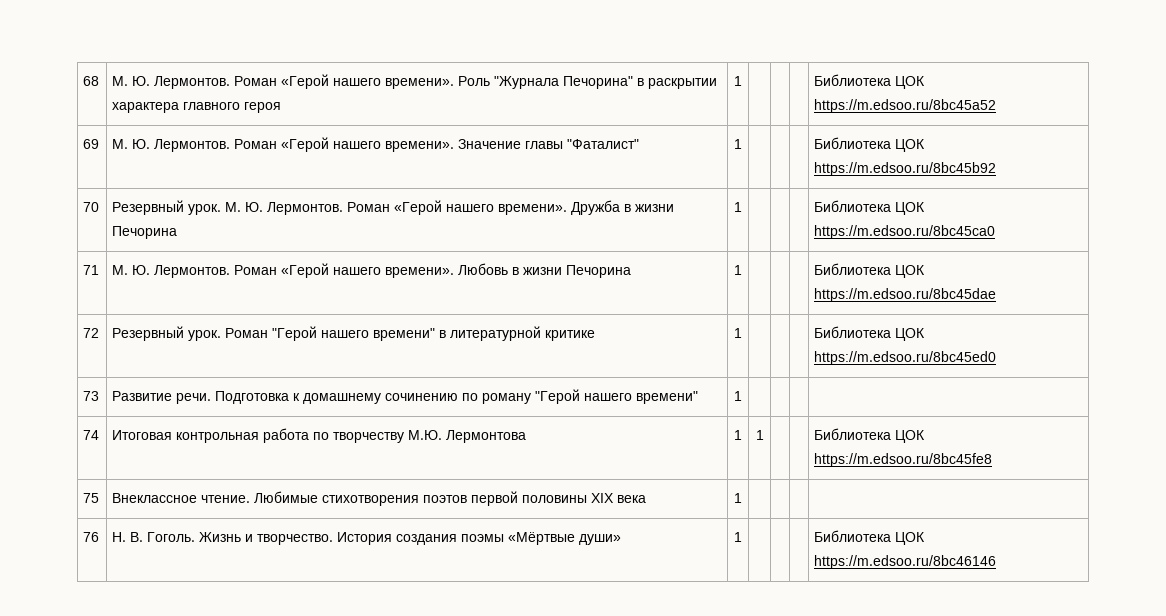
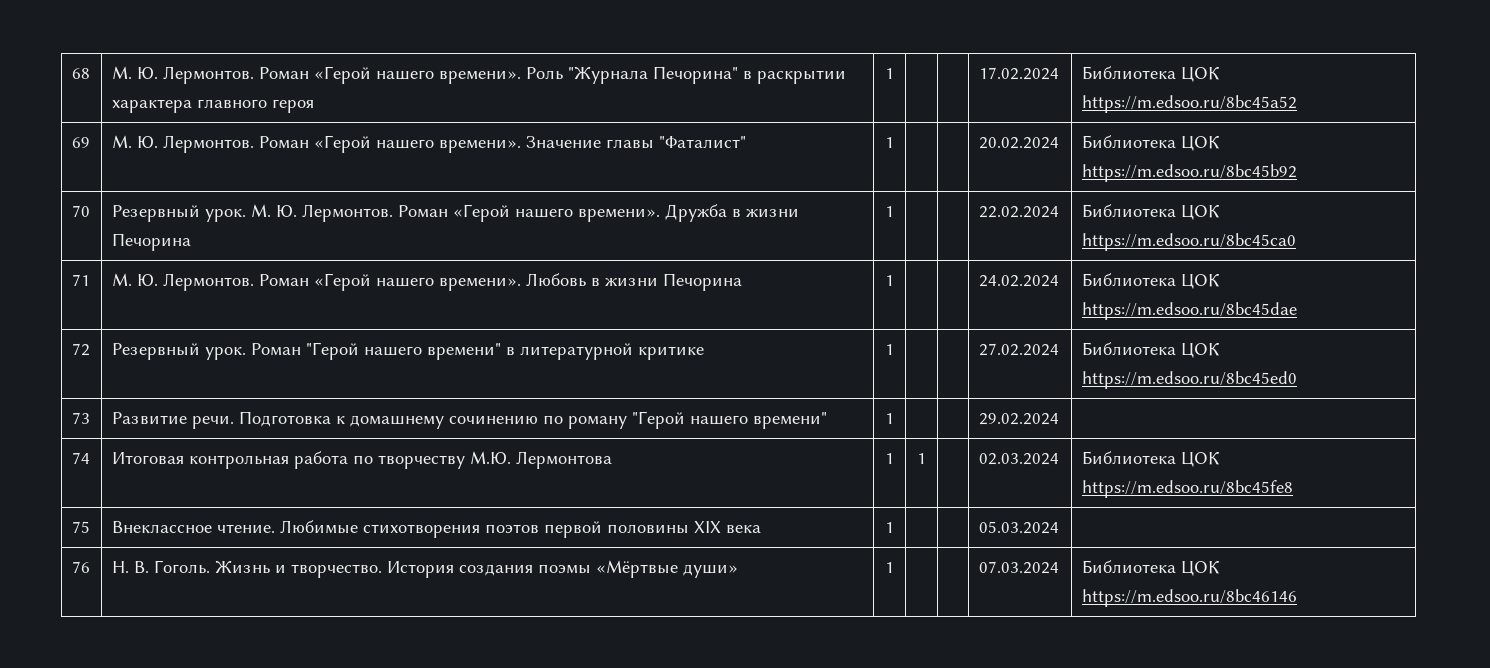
- 68 | М. Ю. Лермонтов. Роман «Герой нашего времени». Роль "Журнала Печорина" в раскрытии характера главного героя | 1 | | | | Библиотека ЦОК https://m.edsoo.ru/8bc45a52
+ 68 | М. Ю. Лермонтов. Роман «Герой нашего времени». Роль "Журнала Печорина" в раскрытии характера главного героя | 1 | | | 17.02.2024 | Библиотека ЦОК https://m.edsoo.ru/8bc45a52
- 69 | М. Ю. Лермонтов. Роман «Герой нашего времени». Значение главы "Фаталист" | 1 | | | | Библиотека ЦОК https://m.edsoo.ru/8bc45b92
+ 69 | М. Ю. Лермонтов. Роман «Герой нашего времени». Значение главы "Фаталист" | 1 | | | 20.02.2024 | Библиотека ЦОК https://m.edsoo.ru/8bc45b92
- 70 | Резервный урок. М. Ю. Лермонтов. Роман «Герой нашего времени». Дружба в жизни Печорина | 1 | | | | Библиотека ЦОК https://m.edsoo.ru/8bc45ca0
+ 70 | Резервный урок. М. Ю. Лермонтов. Роман «Герой нашего времени». Дружба в жизни Печорина | 1 | | | 22.02.2024 | Библиотека ЦОК https://m.edsoo.ru/8bc45ca0
- 71 | М. Ю. Лермонтов. Роман «Герой нашего времени». Любовь в жизни Печорина | 1 | | | | Библиотека ЦОК https://m.edsoo.ru/8bc45dae
+ 71 | М. Ю. Лермонтов. Роман «Герой нашего времени». Любовь в жизни Печорина | 1 | | | 24.02.2024 | Библиотека ЦОК https://m.edsoo.ru/8bc45dae
- 72 | Резервный урок. Роман "Герой нашего времени" в литературной критике | 1 | | | | Библиотека ЦОК https://m.edsoo.ru/8bc45ed0
+ 72 | Резервный урок. Роман "Герой нашего времени" в литературной критике | 1 | | | 27.02.2024 | Библиотека ЦОК https://m.edsoo.ru/8bc45ed0
- 73 | Развитие речи. Подготовка к домашнему сочинению по роману "Герой нашего времени" | 1 | | | |
+ 73 | Развитие речи. Подготовка к домашнему сочинению по роману "Герой нашего времени" | 1 | | | 29.02.2024 |
- 74 | Итоговая контрольная работа по творчеству М.Ю. Лермонтова | 1 | 1 | | | Библиотека ЦОК https://m.edsoo.ru/8bc45fe8
+ 74 | Итоговая контрольная работа по творчеству М.Ю. Лермонтова | 1 | 1 | | 02.03.2024 | Библиотека ЦОК https://m.edsoo.ru/8bc45fe8
- 75 | Внеклассное чтение. Любимые стихотворения поэтов первой половины ХIХ века | 1 | | | |
+ 75 | Внеклассное чтение. Любимые стихотворения поэтов первой половины ХIХ века | 1 | | | 05.03.2024 |
- 76 | Н. В. Гоголь. Жизнь и творчество. История создания поэмы «Мёртвые души» | 1 | | | | Библиотека ЦОК https://m.edsoo.ru/8bc46146
+ 76 | Н. В. Гоголь. Жизнь и творчество. История создания поэмы «Мёртвые души» | 1 | | | 07.03.2024 | Библиотека ЦОК https://m.edsoo.ru/8bc46146

